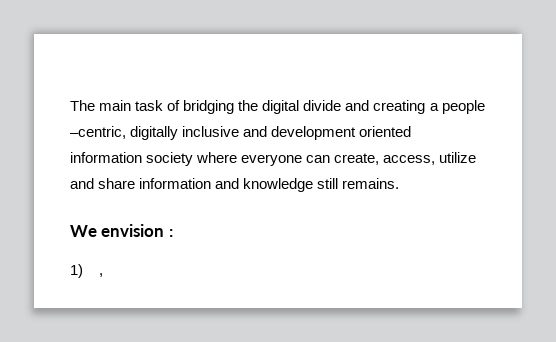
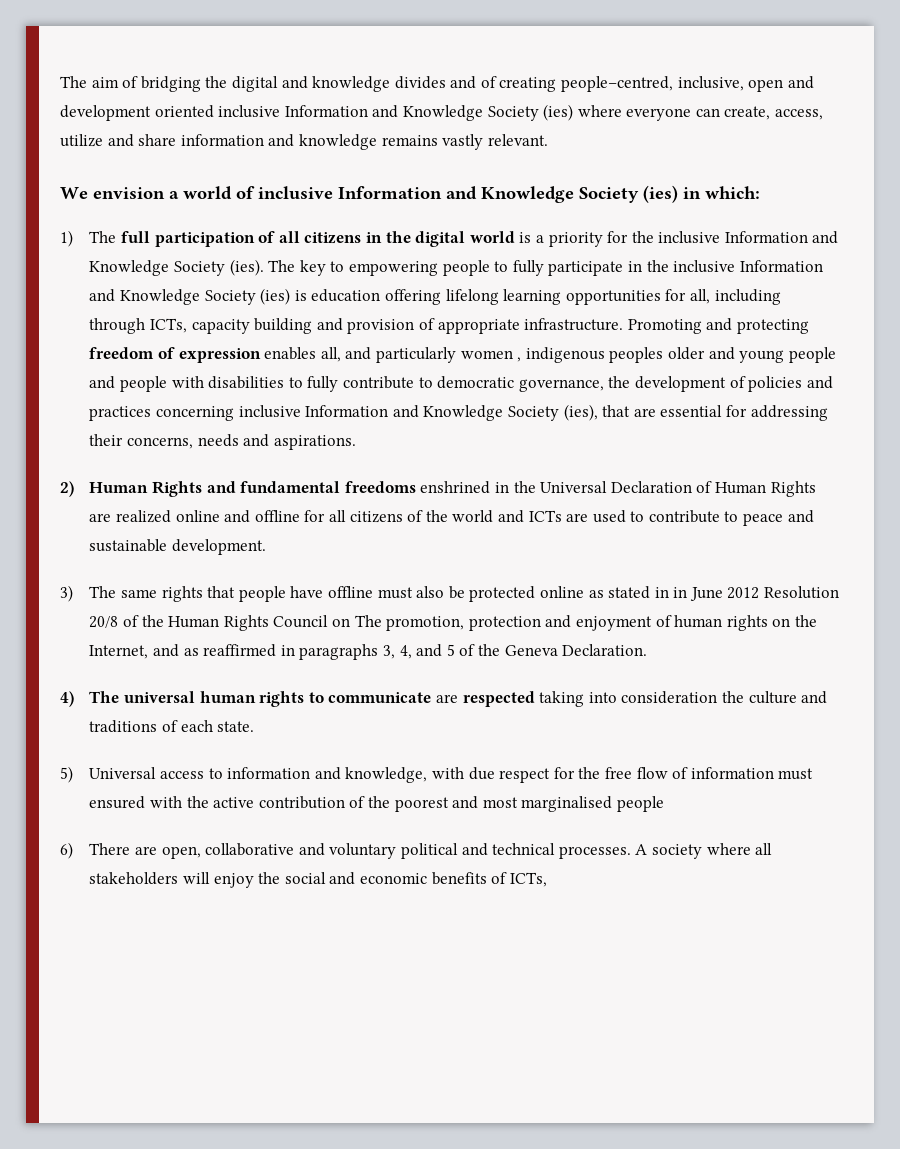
- The main task of bridging the digital divide and creating a people –centric, digitally inclusive and development oriented information society where everyone can create, access, utilize and share information and knowledge still remains.
+ The aim of bridging the digital and knowledge divides and of creating people–centred, inclusive, open and development oriented inclusive Information and Knowledge Society (ies) where everyone can create, access, utilize and share information and knowledge remains vastly relevant.
- We envision :
- 1) ,
+ We envision a world of inclusive Information and Knowledge Society (ies) in which:
+ 1) The full participation of all citizens in the digital world is a priority for the inclusive Information and Knowledge Society (ies). The key to empowering people to fully participate in the inclusive Information and Knowledge Society (ies) is education offering lifelong learning opportunities for all, including through ICTs, capacity building and provision of appropriate infrastructure. Promoting and protecting freedom of expression enables all, and particularly women , indigenous peoples older and young people and people with disabilities to fully contribute to democratic governance, the development of policies and practices concerning inclusive Information and Knowledge Society (ies), that are essential for addressing their concerns, needs and aspirations.
+ 2) Human Rights and fundamental freedoms enshrined in the Universal Declaration of Human Rights are realized online and offline for all citizens of the world and ICTs are used to contribute to peace and sustainable development.
+ 3) The same rights that people have offline must also be protected online as stated in in June 2012 Resolution 20/8 of the Human Rights Council on The promotion, protection and enjoyment of human rights on the Internet, and as reaffirmed in paragraphs 3, 4, and 5 of the Geneva Declaration.
+ 4) The universal human rights to communicate are respected taking into consideration the culture and traditions of each state.
+ 5) Universal access to information and knowledge, with due respect for the free flow of information must ensured with the active contribution of the poorest and most marginalised people
+ 6) There are open, collaborative and voluntary political and technical processes. A society where all stakeholders will enjoy the social and economic benefits of ICTs,

